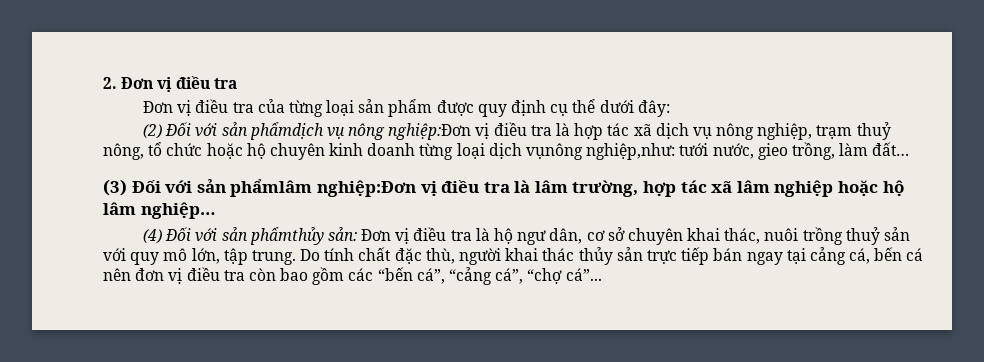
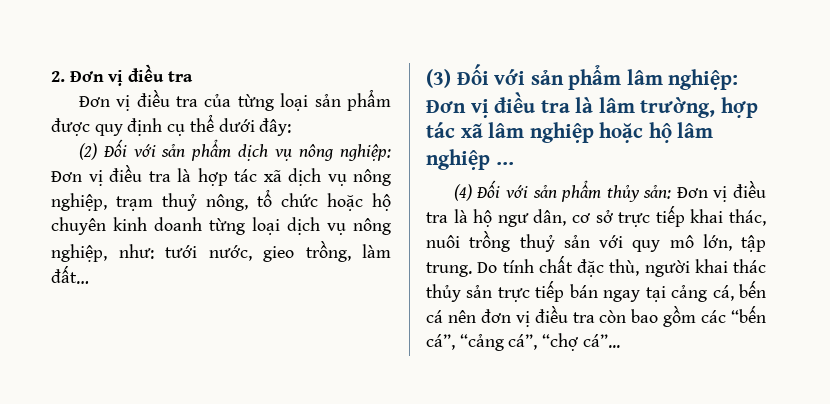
- (2) Đối với sản phẩmdịch vụ nông nghiệp:Đơn vị điều tra là hợp tác xã dịch vụ nông nghiệp, trạm thuỷ nông, tổ chức hoặc hộ chuyên kinh doanh từng loại dịch vụnông nghiệp,như: tưới nước, gieo trồng, làm đất…
+ (2) Đối với sản phẩm dịch vụ nông nghiệp: Đơn vị điều tra là hợp tác xã dịch vụ nông nghiệp, trạm thuỷ nông, tổ chức hoặc hộ chuyên kinh doanh từng loại dịch vụ nông nghiệp, như: tưới nước, gieo trồng, làm đất…
- (3) Đối với sản phẩmlâm nghiệp:Đơn vị điều tra là lâm trường, hợp tác xã lâm nghiệp hoặc hộ lâm nghiệp…
+ (3) Đối với sản phẩm lâm nghiệp: Đơn vị điều tra là lâm trường, hợp tác xã lâm nghiệp hoặc hộ lâm nghiệp ...
- (4) Đối với sản phẩmthủy sản: Đơn vị điều tra là hộ ngư dân, cơ sở chuyên khai thác, nuôi trồng thuỷ sản với quy mô lớn, tập trung.
+ (4) Đối với sản phẩm thủy sản: Đơn vị điều tra là hộ ngư dân, cơ sở trực tiếp khai thác, nuôi trồng thuỷ sản với quy mô lớn, tập trung.

